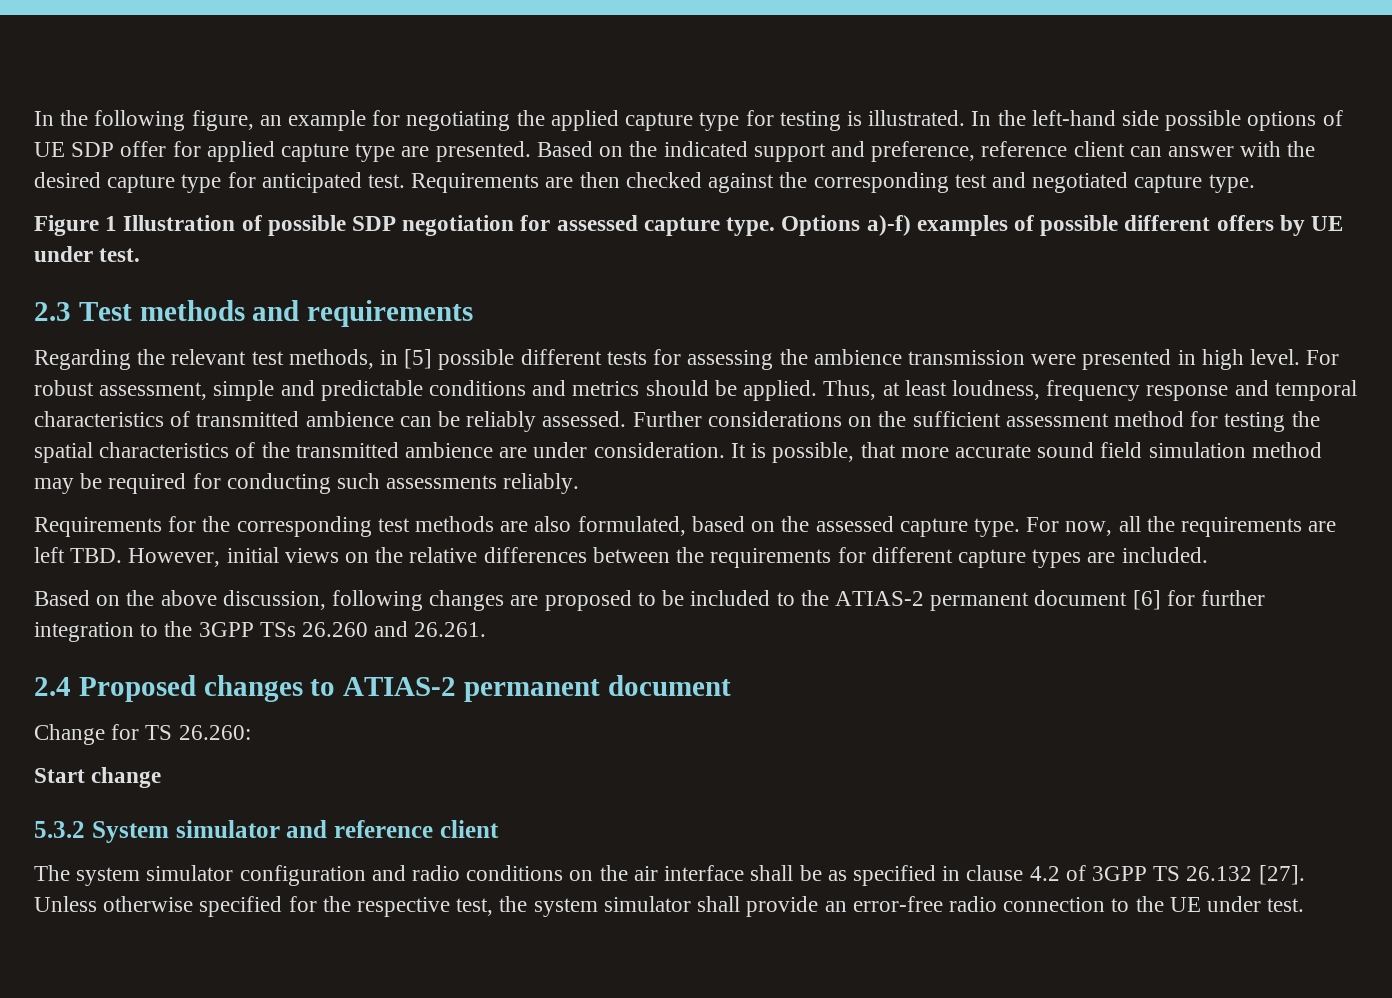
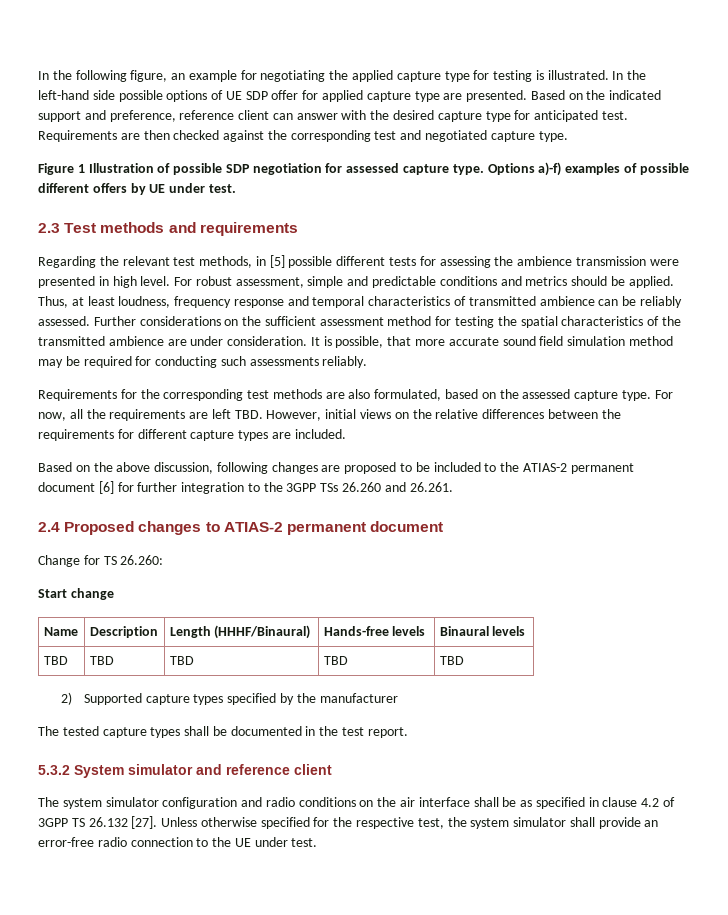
+ Name | Description | Length (HHHF/Binaural) | Hands-free levels | Binaural levels
+ TBD | TBD | TBD | TBD | TBD
+ 2) Supported capture types specified by the manufacturer
+ The tested capture types shall be documented in the test report.

